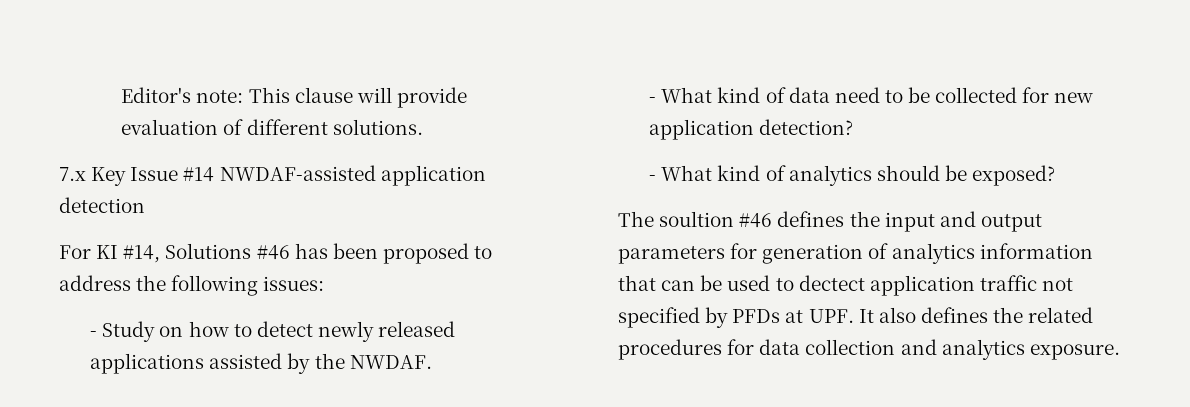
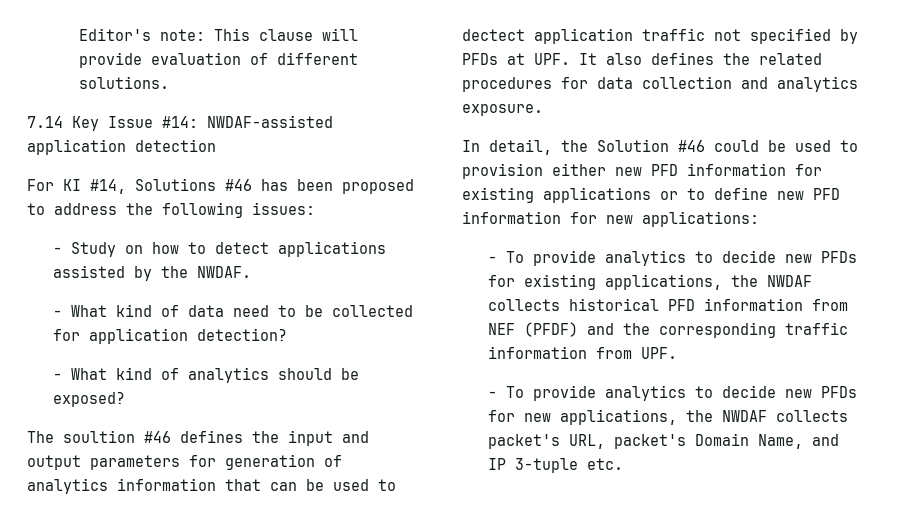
- 7.x Key Issue #14 NWDAF-assisted application detection
+ 7.14 Key Issue #14: NWDAF-assisted application detection
- - Study on how to detect newly released applications assisted by the NWDAF.
+ - Study on how to detect applications assisted by the NWDAF.
- - What kind of data need to be collected for new application detection?
+ - What kind of data need to be collected for application detection?
+ In detail, the Solution #46 could be used to provision either new PFD information for existing applications or to define new PFD information for new applications:
+ - To provide analytics to decide new PFDs for existing applications, the NWDAF collects historical PFD information from NEF (PFDF) and the corresponding traffic information from UPF.
+ - To provide analytics to decide new PFDs for new applications, the NWDAF collects packet's URL, packet's Domain Name, and IP 3-tuple etc.

